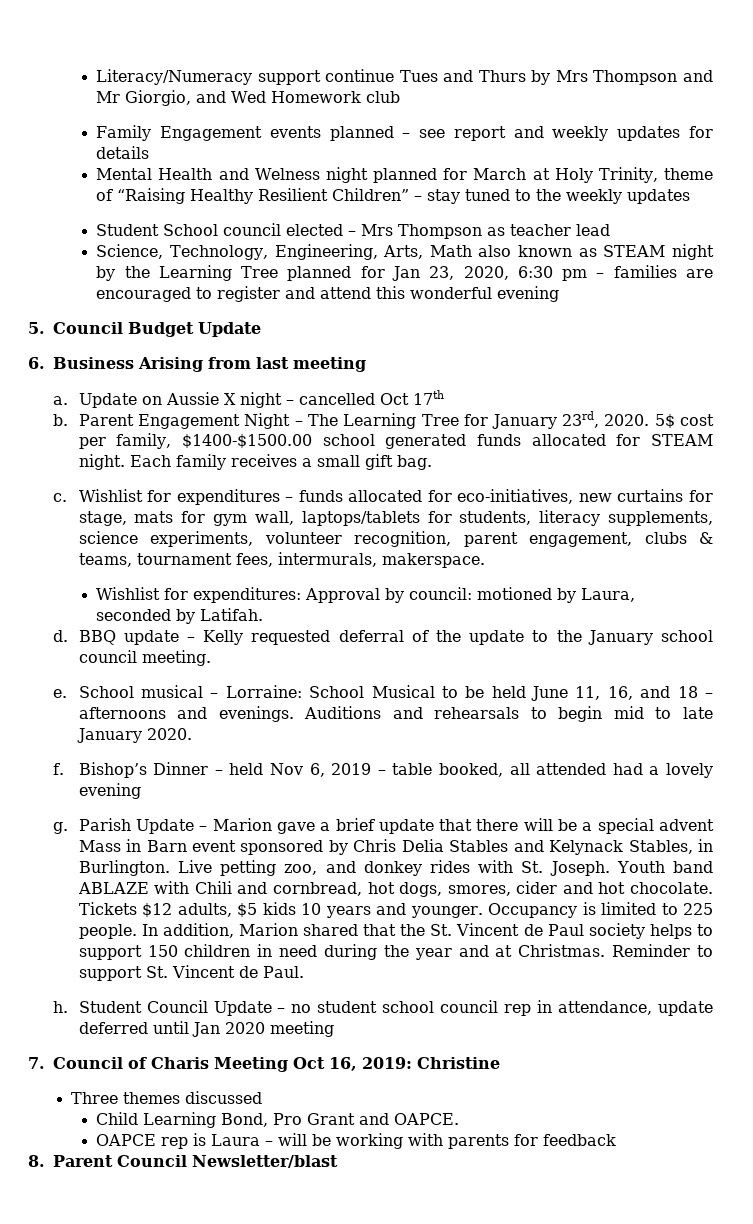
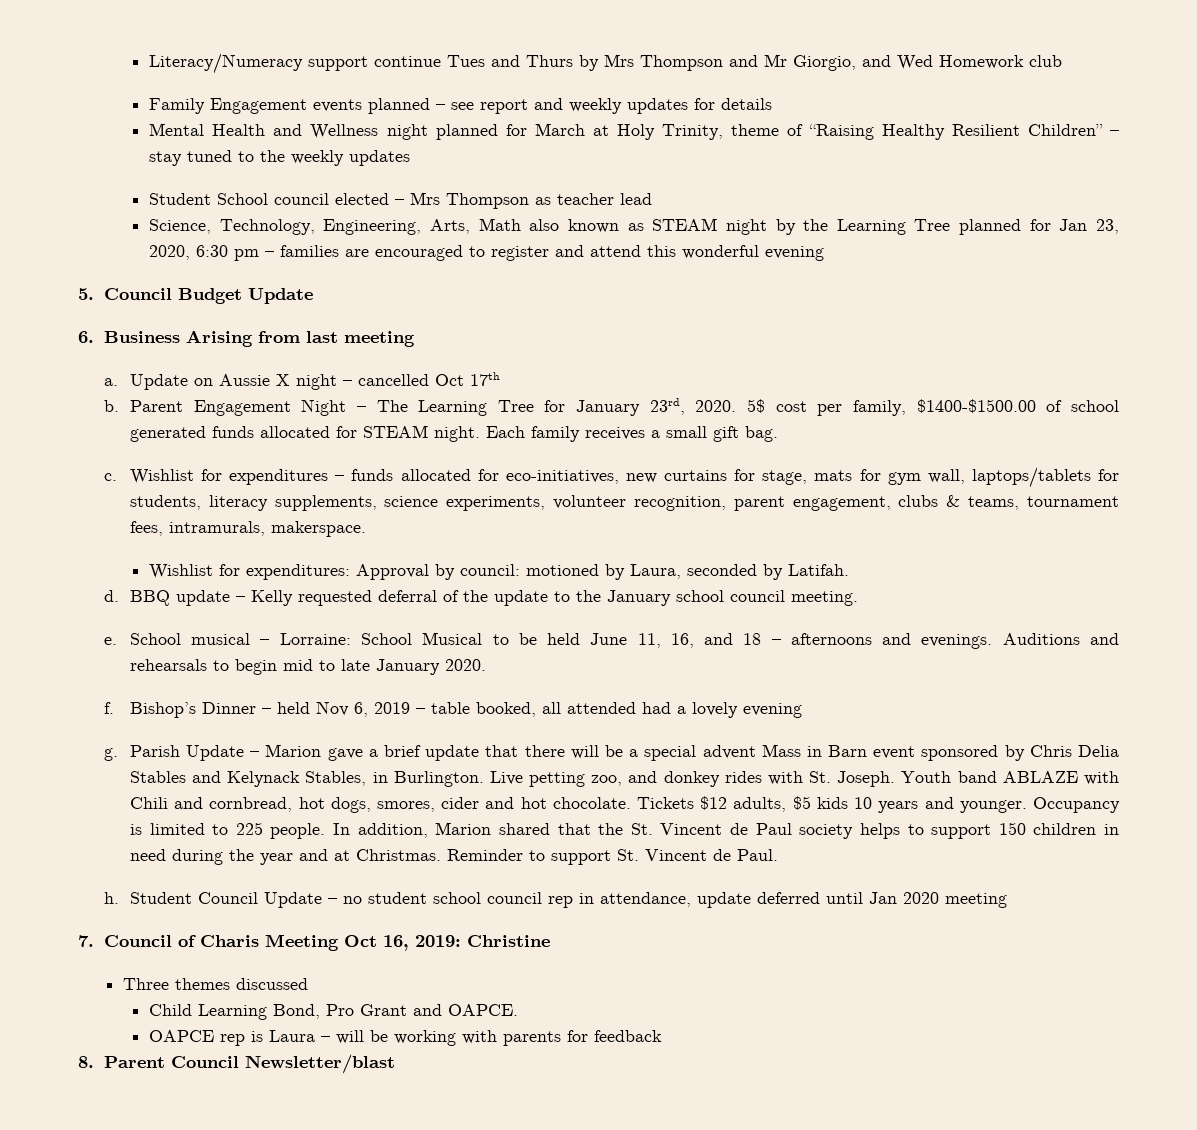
- Mental Health and Welness night planned for March at Holy Trinity, theme of “Raising Healthy Resilient Children” – stay tuned to the weekly updates
+ Mental Health and Wellness night planned for March at Holy Trinity, theme of “Raising Healthy Resilient Children” – stay tuned to the weekly updates
- 5$ cost per family, $1400-$1500.00 school generated funds allocated for STEAM night.
+ 5$ cost per family, $1400-$1500.00 of school generated funds allocated for STEAM night.
- Wishlist for expenditures – funds allocated for eco-initiatives, new curtains for stage, mats for gym wall, laptops/tablets for students, literacy supplements, science experiments, volunteer recognition, parent engagement, clubs & teams, tournament fees, intermurals, makerspace.
+ Wishlist for expenditures – funds allocated for eco-initiatives, new curtains for stage, mats for gym wall, laptops/tablets for students, literacy supplements, science experiments, volunteer recognition, parent engagement, clubs & teams, tournament fees, intramurals, makerspace.

